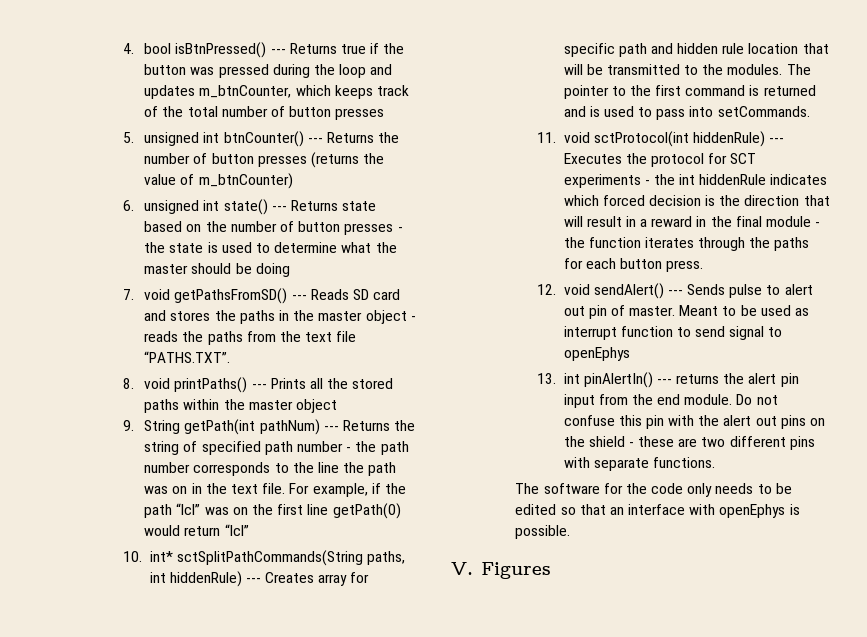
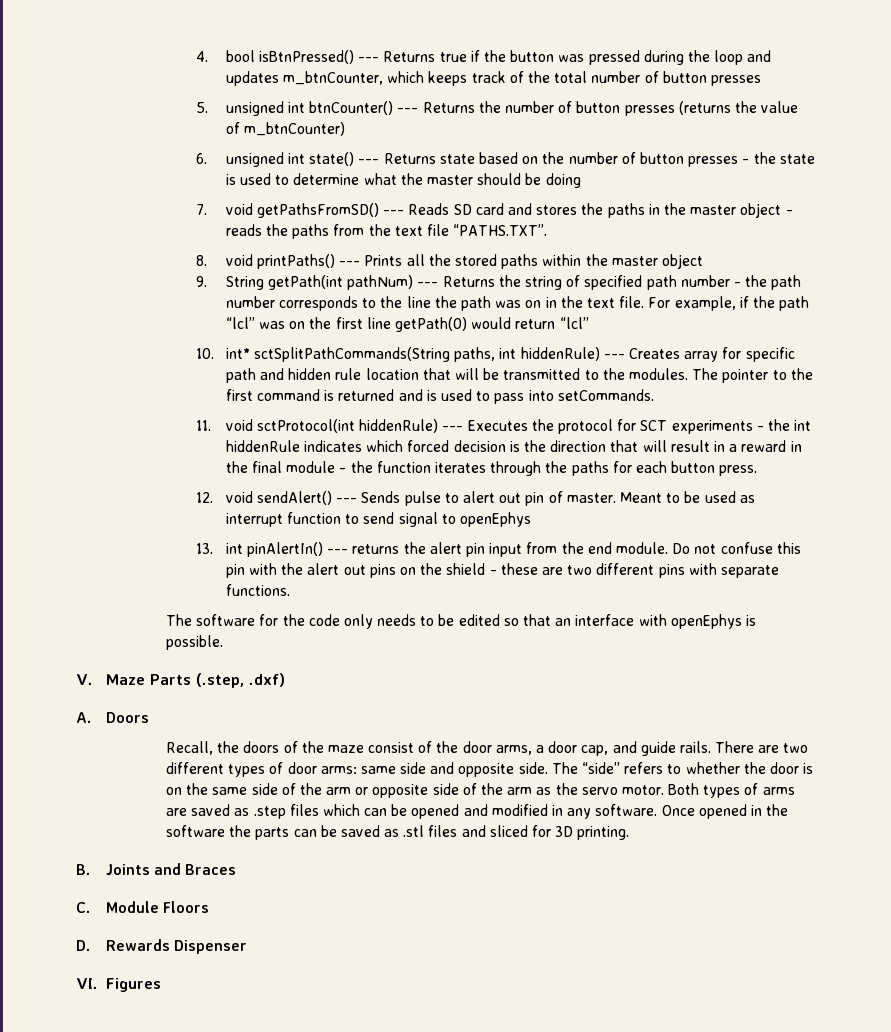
- V. Figures
+ V. Maze Parts (.step, .dxf)
+ A. Doors
+ Recall, the doors of the maze consist of the door arms, a door cap, and guide rails. There are two different types of door arms: same side and opposite side. The “side” refers to whether the door is on the same side of the arm or opposite side of the arm as the servo motor. Both types of arms are saved as .step files which can be opened and modified in any software. Once opened in the software the parts can be saved as .stl files and sliced for 3D printing.
+ B. Joints and Braces
+ C. Module Floors
+ D. Rewards Dispenser
+ VI. Figures

